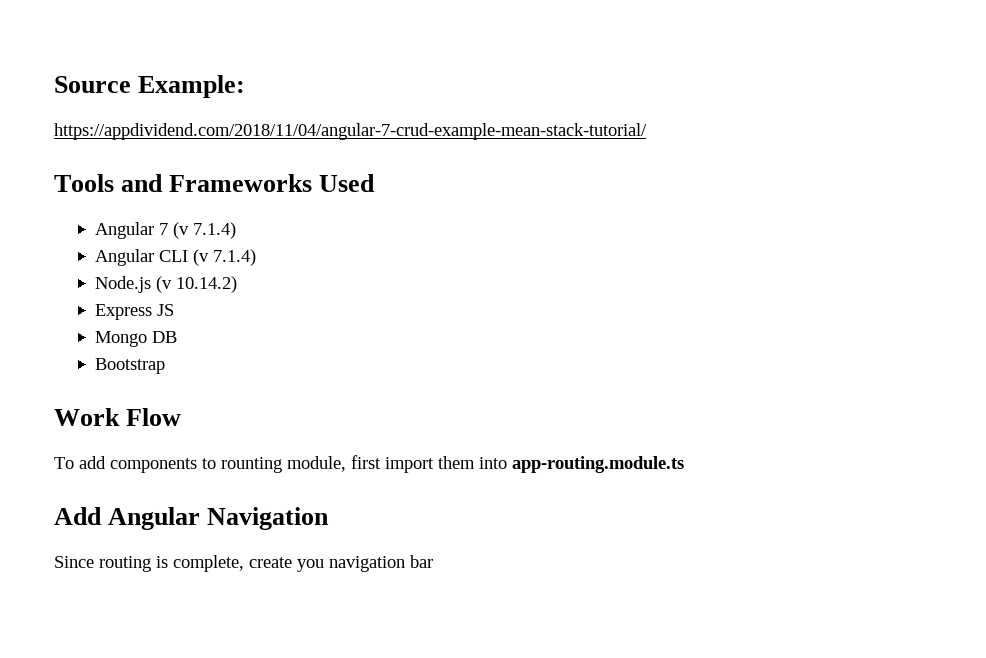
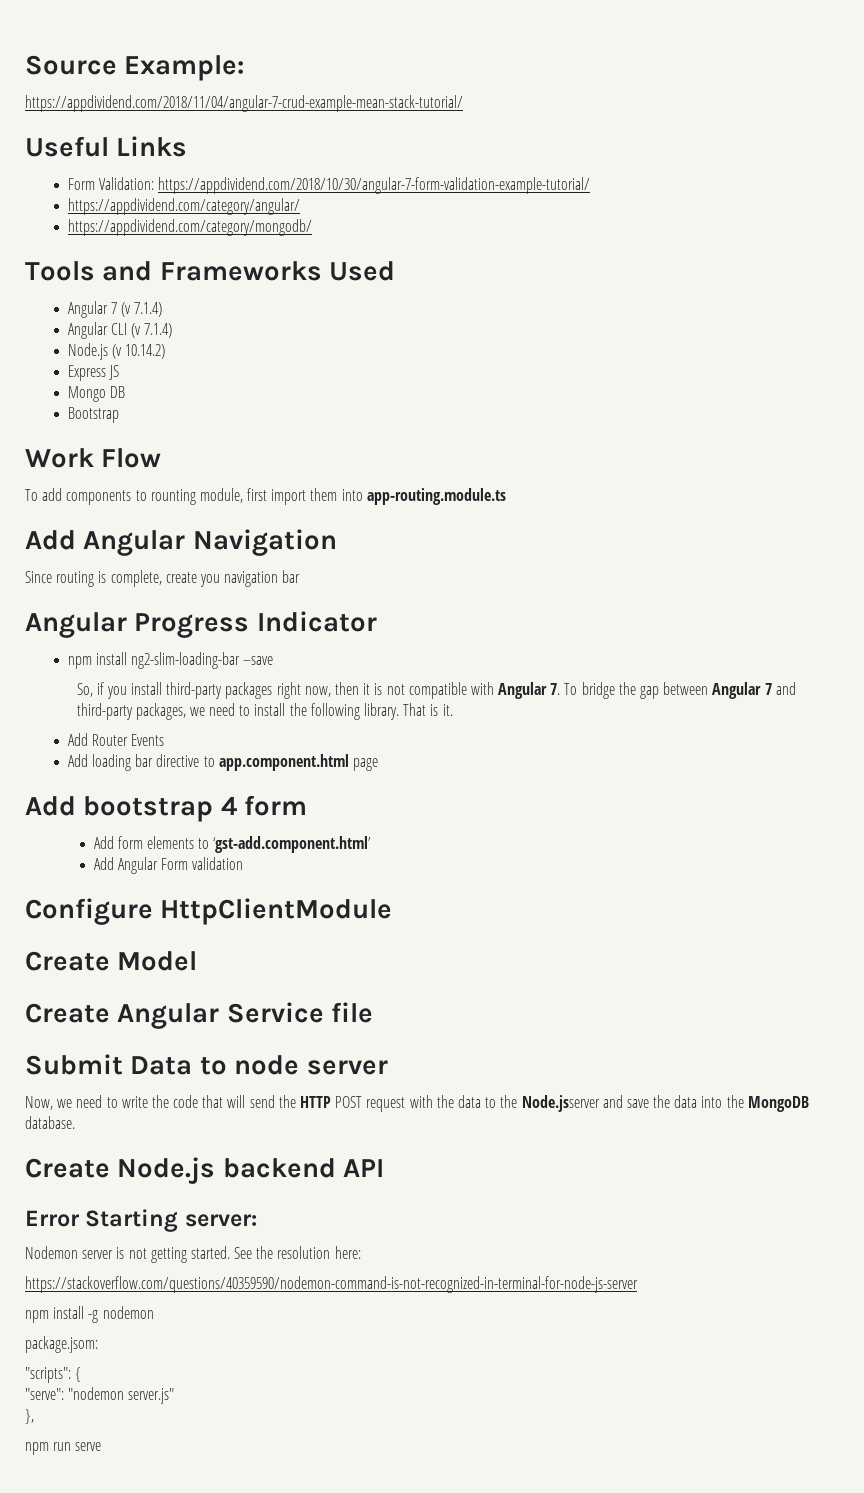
+ Useful Links
+ Form Validation: https://appdividend.com/2018/10/30/angular-7-form-validation-example-tutorial/
+ https://appdividend.com/category/angular/
+ https://appdividend.com/category/mongodb/
+ Angular Progress Indicator
+ npm install ng2-slim-loading-bar –save
+ So, if you install third-party packages right now, then it is not compatible with Angular 7. To bridge the gap between Angular 7 and third-party packages, we need to install the following library. That is it.
+ Add Router Events
+ Add loading bar directive to app.component.html page
+ Add bootstrap 4 form
+ Add form elements to ‘gst-add.component.html’
+ Add Angular Form validation
+ Configure HttpClientModule
+ Create Model
+ Create Angular Service file
+ Submit Data to node server
+ Now, we need to write the code that will send the HTTP POST request with the data to the Node.jsserver and save the data into the MongoDB database.
+ Create Node.js backend API
+ Error Starting server:
+ Nodemon server is not getting started. See the resolution here:
+ https://stackoverflow.com/questions/40359590/nodemon-command-is-not-recognized-in-terminal-for-node-js-server
+ npm install -g nodemon
+ package.jsom:
+ "scripts": {
+ "serve": "nodemon server.js"
+ },
+ npm run serve

